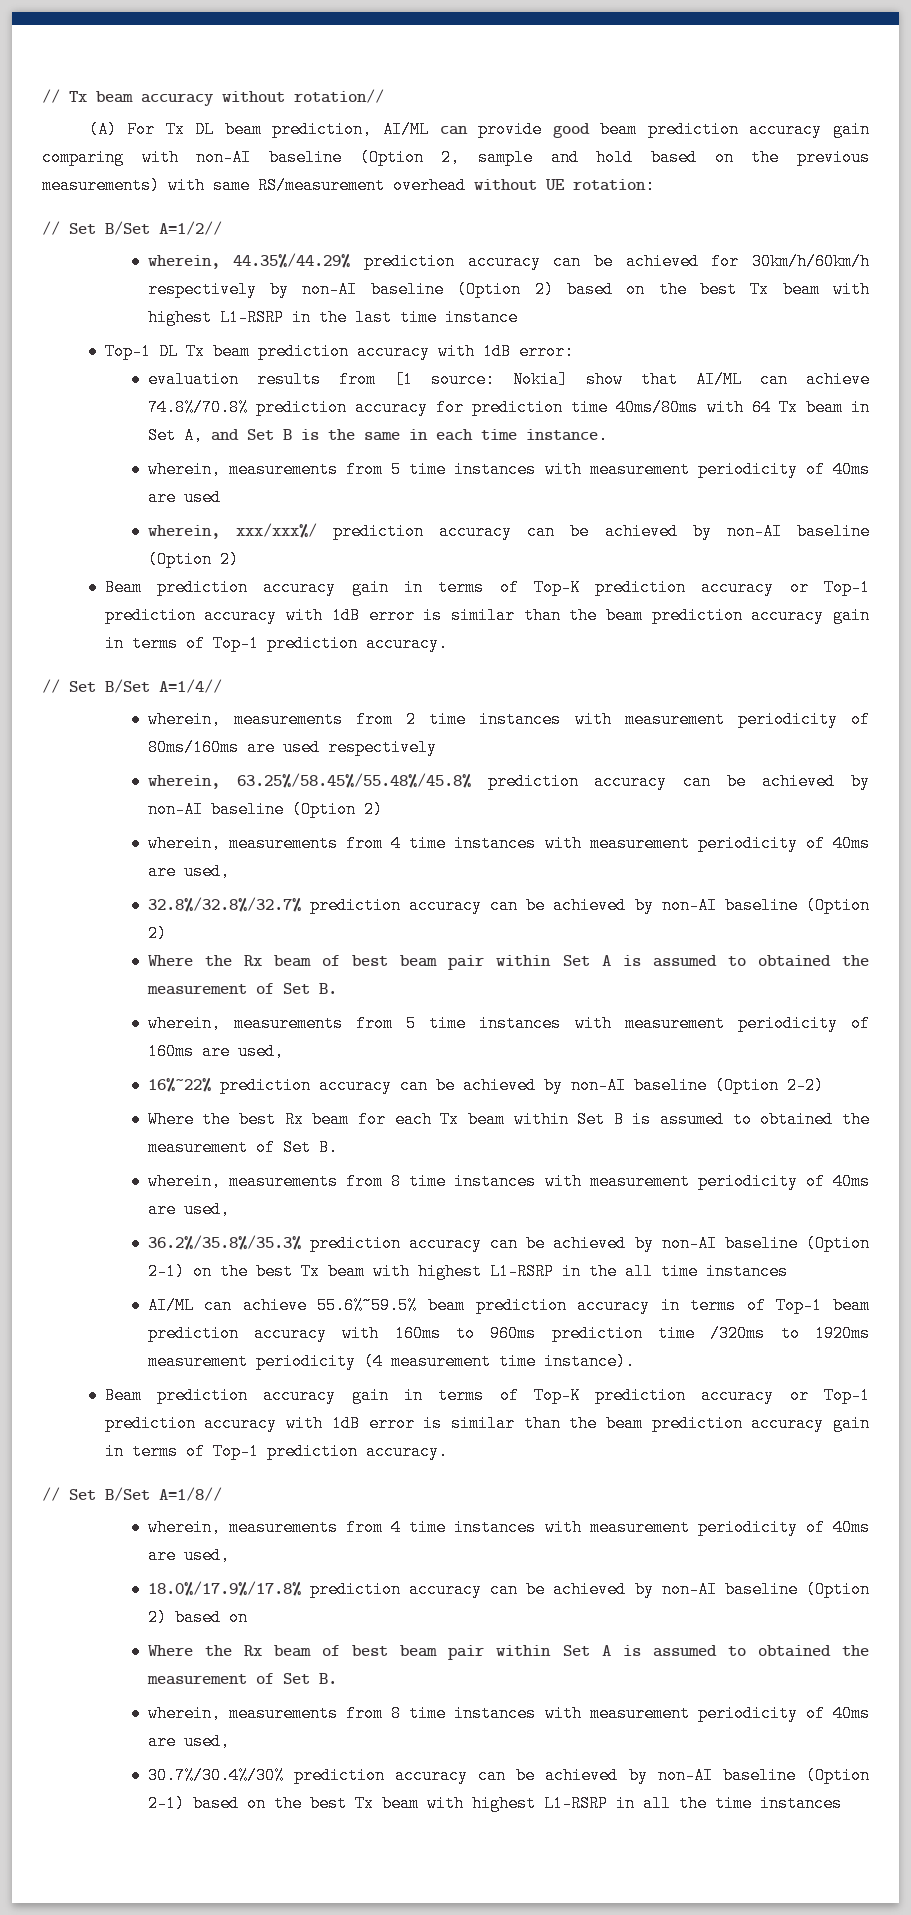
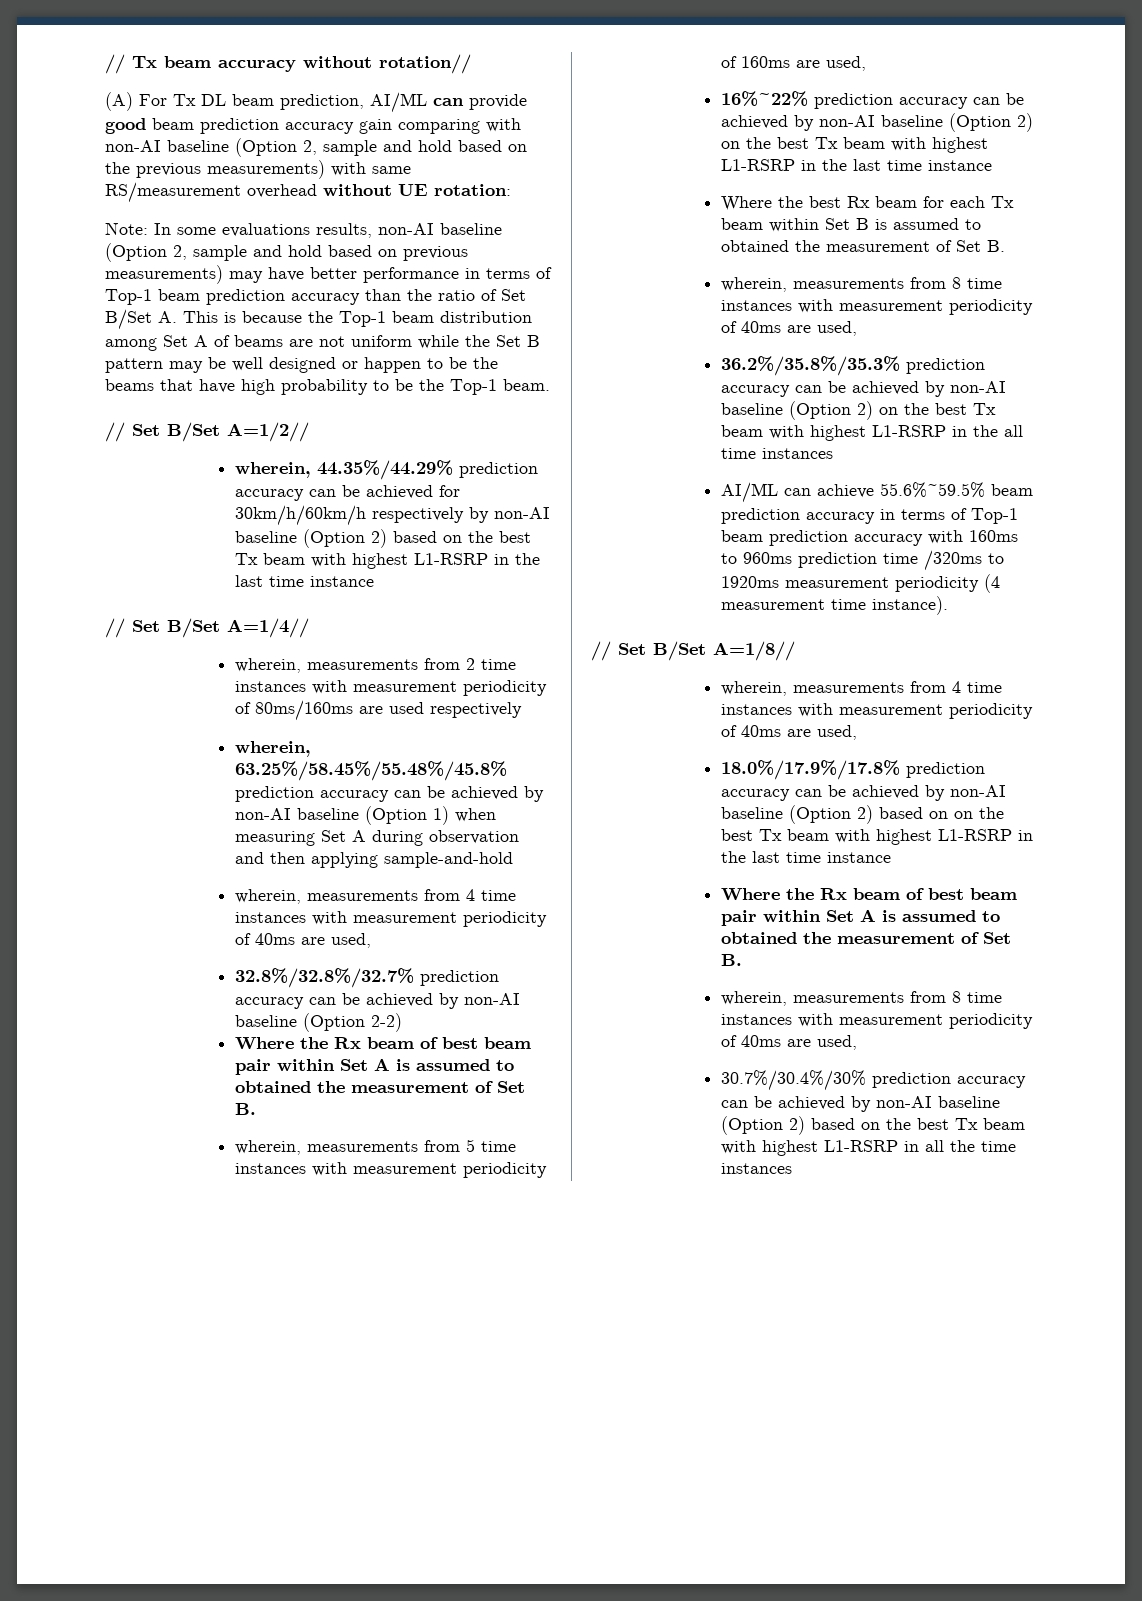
+ Note: In some evaluations results, non-AI baseline (Option 2, sample and hold based on previous measurements) may have better performance in terms of Top-1 beam prediction accuracy than the ratio of Set B/Set A. This is because the Top-1 beam distribution among Set A of beams are not uniform while the Set B pattern may be well designed or happen to be the beams that have high probability to be the Top-1 beam.
- Top-1 DL Tx beam prediction accuracy with 1dB error:
- evaluation results from [1 source: Nokia] show that AI/ML can achieve 74.8%/70.8% prediction accuracy for prediction time 40ms/80ms with 64 Tx beam in Set A, and Set B is the same in each time instance.
- wherein, measurements from 5 time instances with measurement periodicity of 40ms are used
- wherein, xxx/xxx%/ prediction accuracy can be achieved by non-AI baseline (Option 2)
- Beam prediction accuracy gain in terms of Top-K prediction accuracy or Top-1 prediction accuracy with 1dB error is similar than the beam prediction accuracy gain in terms of Top-1 prediction accuracy.
- wherein, 63.25%/58.45%/55.48%/45.8% prediction accuracy can be achieved by non-AI baseline (Option 2)
+ wherein, 63.25%/58.45%/55.48%/45.8% prediction accuracy can be achieved by non-AI baseline (Option 1) when measuring Set A during observation and then applying sample-and-hold
- 32.8%/32.8%/32.7% prediction accuracy can be achieved by non-AI baseline (Option 2)
+ 32.8%/32.8%/32.7% prediction accuracy can be achieved by non-AI baseline (Option 2-2)
- 16%~22% prediction accuracy can be achieved by non-AI baseline (Option 2-2)
+ 16%~22% prediction accuracy can be achieved by non-AI baseline (Option 2) on the best Tx beam with highest L1-RSRP in the last time instance
- 36.2%/35.8%/35.3% prediction accuracy can be achieved by non-AI baseline (Option 2-1) on the best Tx beam with highest L1-RSRP in the all time instances
+ 36.2%/35.8%/35.3% prediction accuracy can be achieved by non-AI baseline (Option 2) on the best Tx beam with highest L1-RSRP in the all time instances
  AI/ML can achieve 55.6%~59.5% beam prediction accuracy in terms of Top-1 beam prediction accuracy with 160ms to 960ms prediction time /320ms to 1920ms measurement periodicity (4 measurement time instance).
- Beam prediction accuracy gain in terms of Top-K prediction accuracy or Top-1 prediction accuracy with 1dB error is similar than the beam prediction accuracy gain in terms of Top-1 prediction accuracy.
- 18.0%/17.9%/17.8% prediction accuracy can be achieved by non-AI baseline (Option 2) based on
+ 18.0%/17.9%/17.8% prediction accuracy can be achieved by non-AI baseline (Option 2) based on on the best Tx beam with highest L1-RSRP in the last time instance
- 30.7%/30.4%/30% prediction accuracy can be achieved by non-AI baseline (Option 2-1) based on the best Tx beam with highest L1-RSRP in all the time instances
+ 30.7%/30.4%/30% prediction accuracy can be achieved by non-AI baseline (Option 2) based on the best Tx beam with highest L1-RSRP in all the time instances

